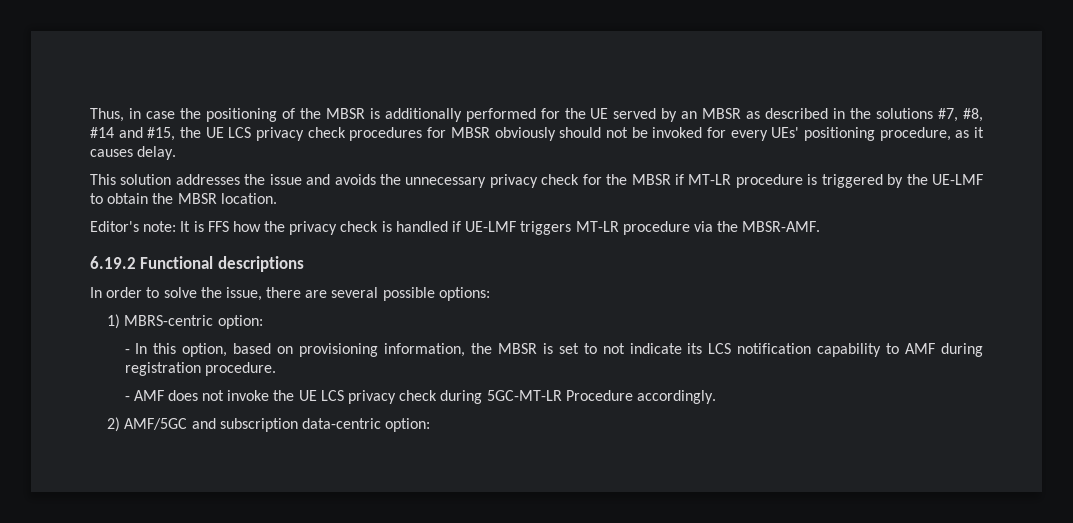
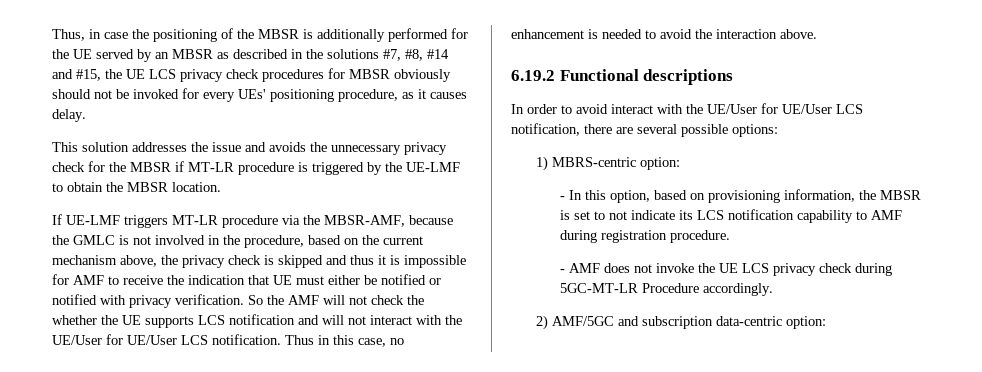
- Editor's note: It is FFS how the privacy check is handled if UE-LMF triggers MT-LR procedure via the MBSR-AMF.
+ If UE-LMF triggers MT-LR procedure via the MBSR-AMF, because the GMLC is not involved in the procedure, based on the current mechanism above, the privacy check is skipped and thus it is impossible for AMF to receive the indication that UE must either be notified or notified with privacy verification. So the AMF will not check the whether the UE supports LCS notification and will not interact with the UE/User for UE/User LCS notification. Thus in this case, no enhancement is needed to avoid the interaction above.
- In order to solve the issue, there are several possible options:
+ In order to avoid interact with the UE/User for UE/User LCS notification, there are several possible options:

